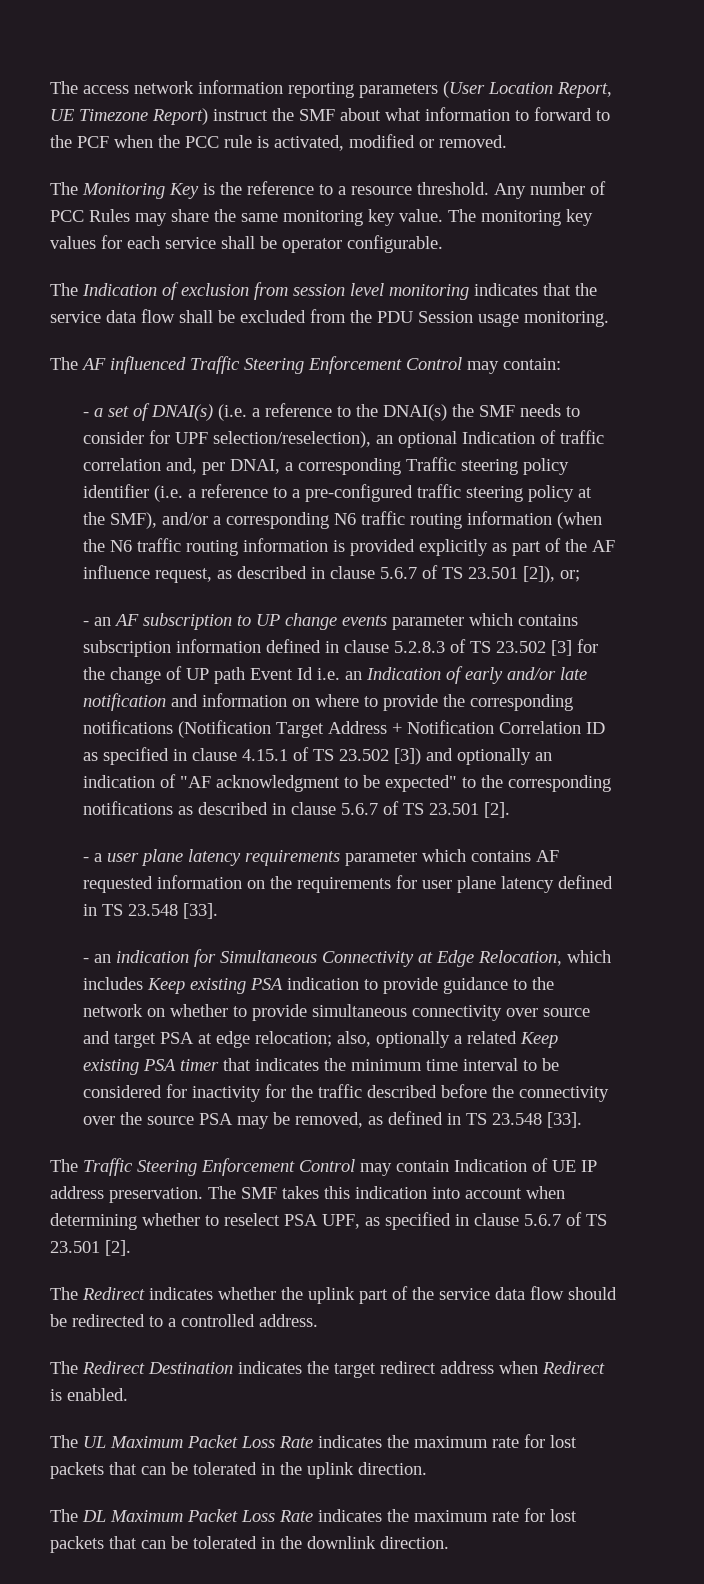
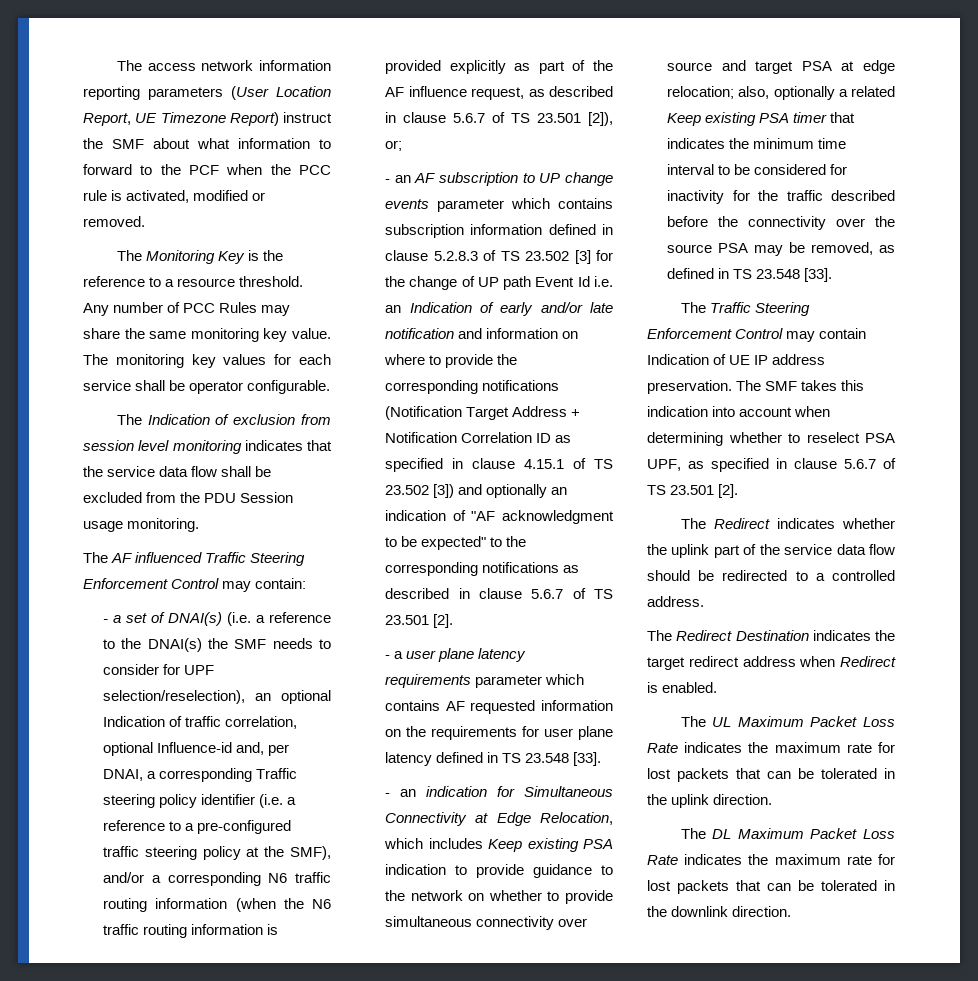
- - a set of DNAI(s) (i.e. a reference to the DNAI(s) the SMF needs to consider for UPF selection/reselection), an optional Indication of traffic correlation and, per DNAI, a corresponding Traffic steering policy identifier (i.e. a reference to a pre-configured traffic steering policy at the SMF), and/or a corresponding N6 traffic routing information (when the N6 traffic routing information is provided explicitly as part of the AF influence request, as described in clause 5.6.7 of TS 23.501 [2]), or;
+ - a set of DNAI(s) (i.e. a reference to the DNAI(s) the SMF needs to consider for UPF selection/reselection), an optional Indication of traffic correlation, optional Influence-id and, per DNAI, a corresponding Traffic steering policy identifier (i.e. a reference to a pre-configured traffic steering policy at the SMF), and/or a corresponding N6 traffic routing information (when the N6 traffic routing information is provided explicitly as part of the AF influence request, as described in clause 5.6.7 of TS 23.501 [2]), or;

